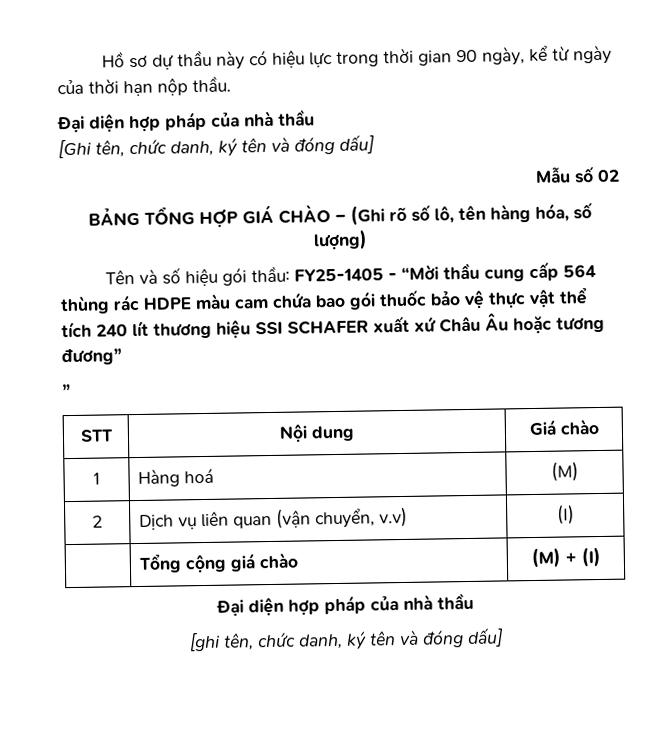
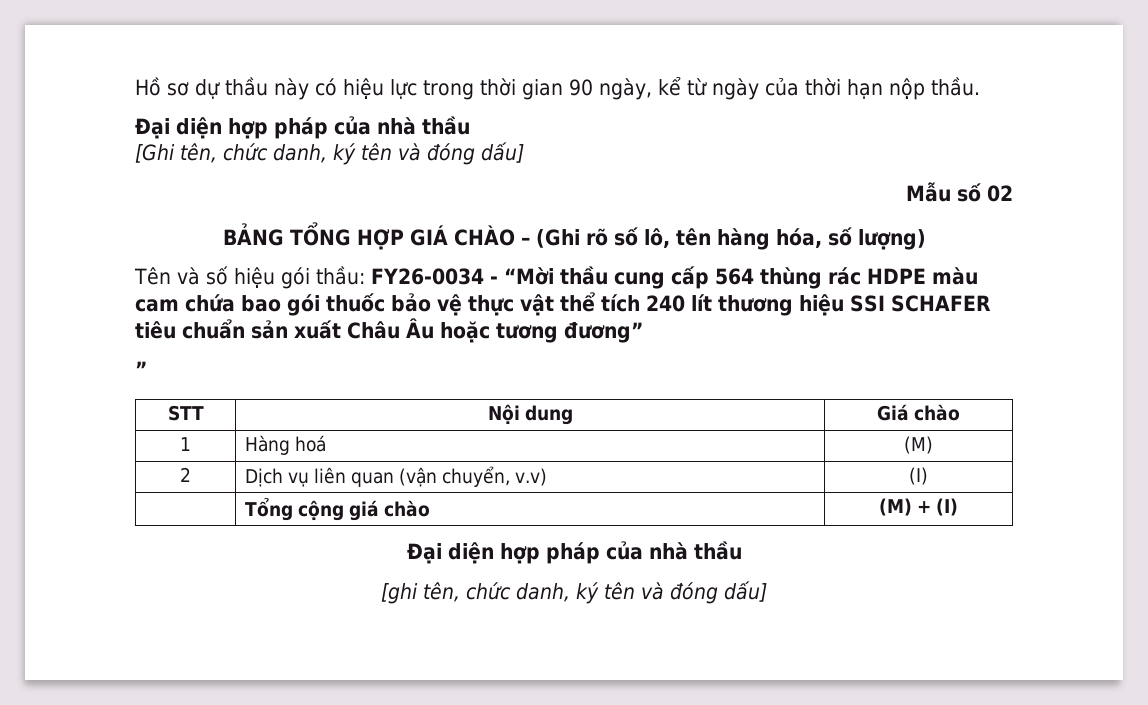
- Tên và số hiệu gói thầu: FY25-1405 - “Mời thầu cung cấp 564 thùng rác HDPE màu cam chứa bao gói thuốc bảo vệ thực vật thể tích 240 lít thương hiệu SSI SCHAFER xuất xứ Châu Âu hoặc tương đương”
+ Tên và số hiệu gói thầu: FY26-0034 - “Mời thầu cung cấp 564 thùng rác HDPE màu cam chứa bao gói thuốc bảo vệ thực vật thể tích 240 lít thương hiệu SSI SCHAFER tiêu chuẩn sản xuất Châu Âu hoặc tương đương”

